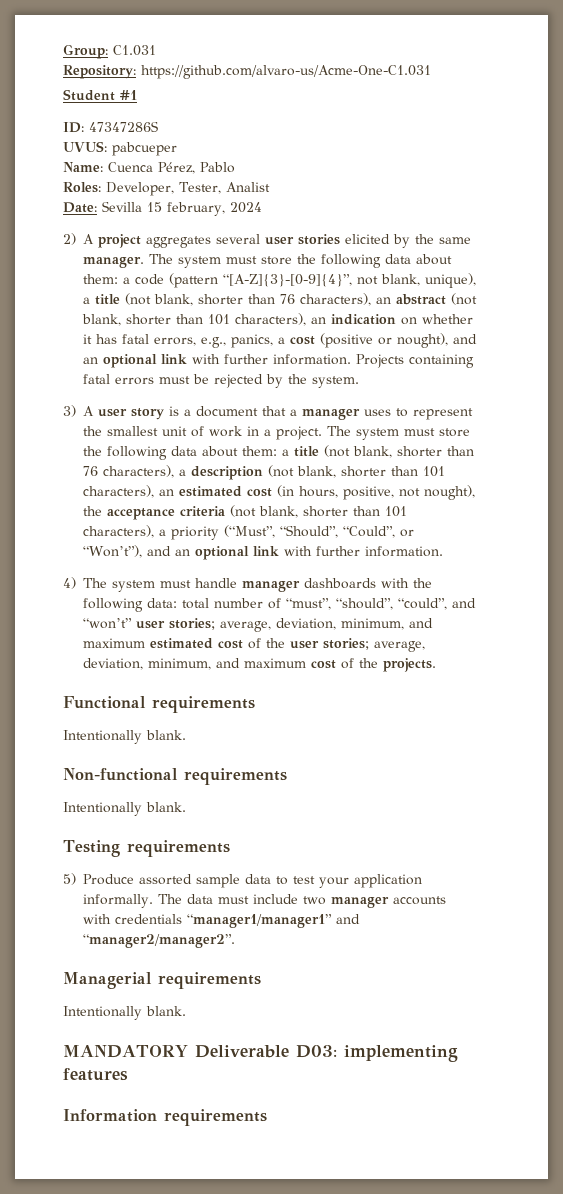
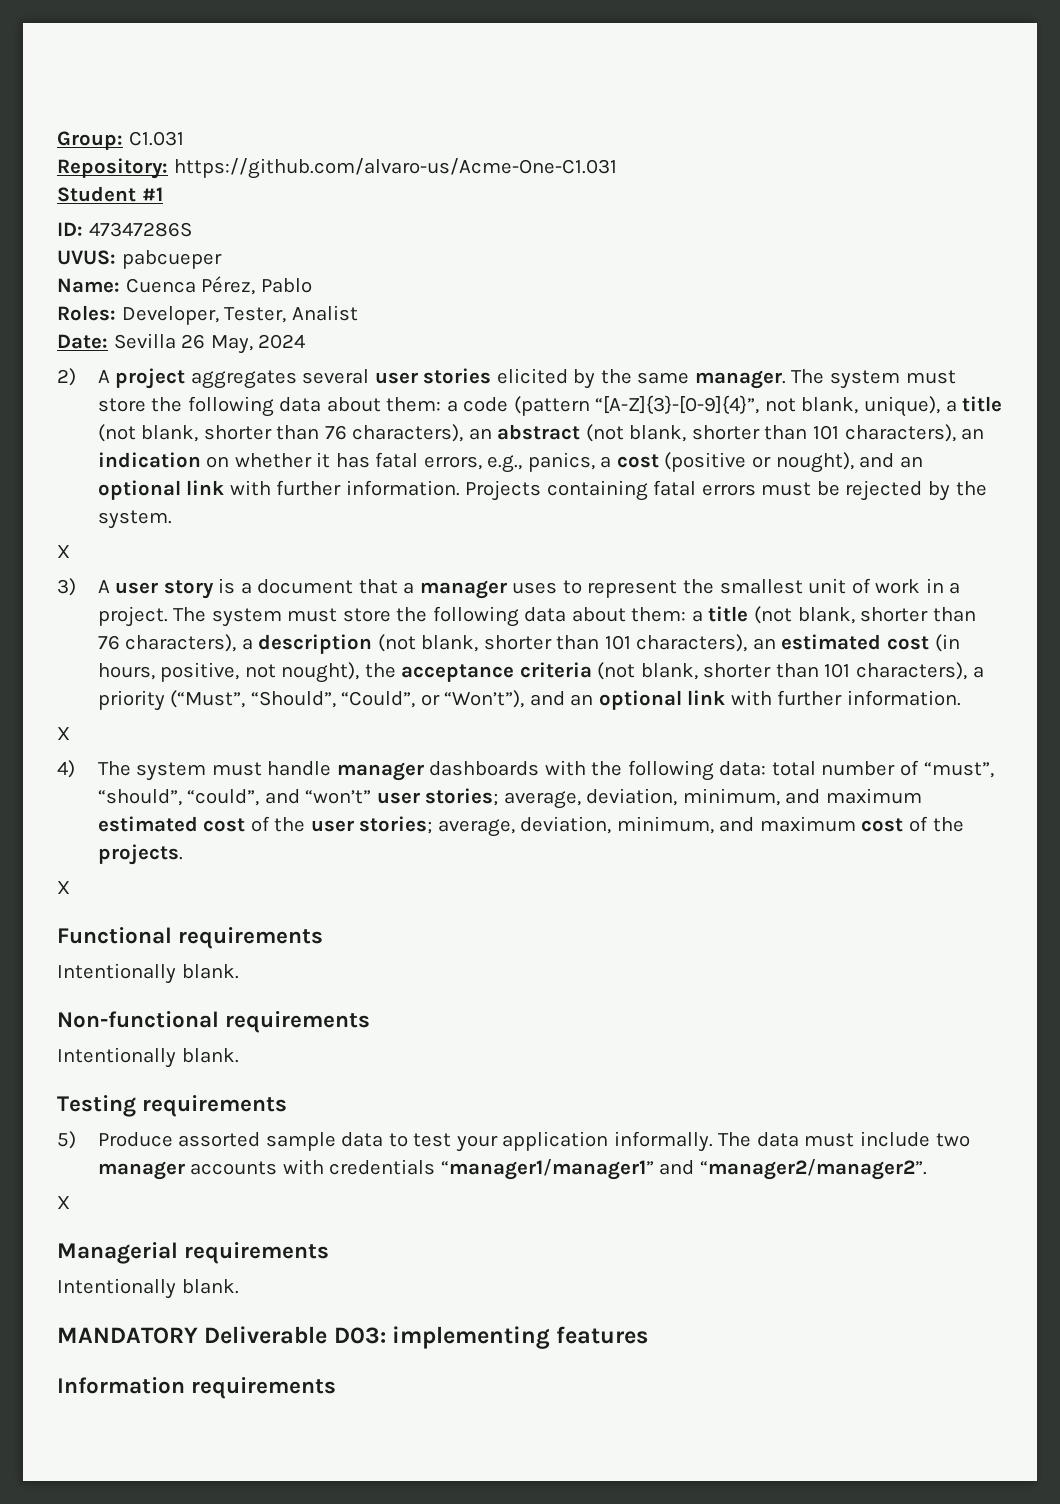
- Date: Sevilla 15 february, 2024
+ Date: Sevilla 26 May, 2024
  Projects containing fatal errors must be rejected by the system.
+ X
  The system must store the following data about them: a title (not blank, shorter than 76 characters), a description (not blank, shorter than 101 characters), an estimated cost (in hours, positive, not nought), the acceptance criteria (not blank, shorter than 101 characters), a priority (“Must”, “Should”, “Could”, or “Won’t”), and an optional link with further information.
+ X
  4) The system must handle manager dashboards with the following data: total number of “must”, “should”, “could”, and “won’t” user stories; average, deviation, minimum, and maximum estimated cost of the user stories; average, deviation, minimum, and maximum cost of the projects.
+ X
  The data must include two manager accounts with credentials “manager1/manager1” and “manager2/manager2”.
+ X

